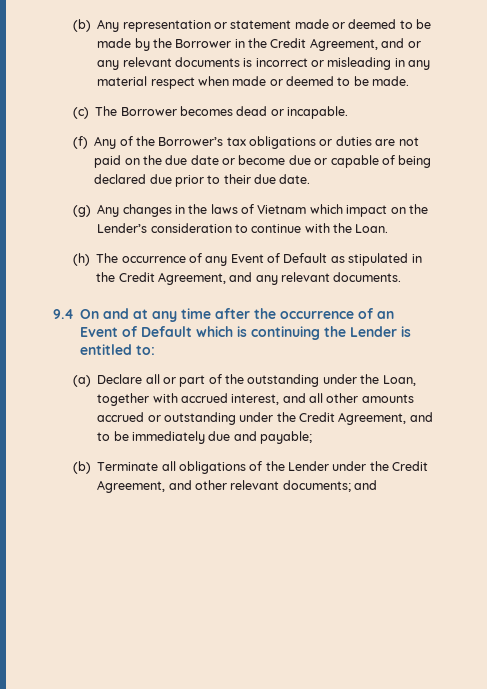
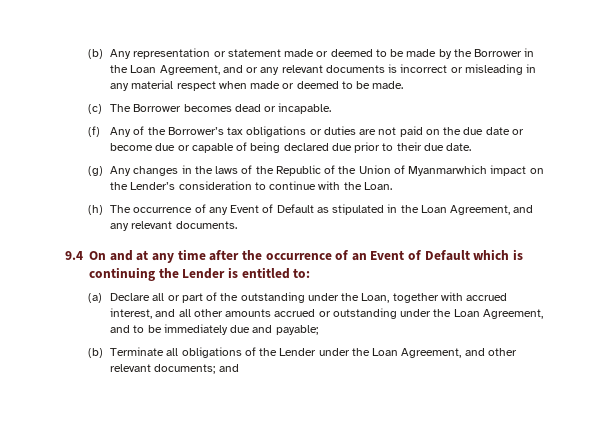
- (b) Any representation or statement made or deemed to be made by the Borrower in the Credit Agreement, and or any relevant documents is incorrect or misleading in any material respect when made or deemed to be made.
+ (b) Any representation or statement made or deemed to be made by the Borrower in the Loan Agreement, and or any relevant documents is incorrect or misleading in any material respect when made or deemed to be made.
- (g) Any changes in the laws of Vietnam which impact on the Lender’s consideration to continue with the Loan.
+ (g) Any changes in the laws of the Republic of the Union of Myanmarwhich impact on the Lender’s consideration to continue with the Loan.
- (h) The occurrence of any Event of Default as stipulated in the Credit Agreement, and any relevant documents.
+ (h) The occurrence of any Event of Default as stipulated in the Loan Agreement, and any relevant documents.
- (a) Declare all or part of the outstanding under the Loan, together with accrued interest, and all other amounts accrued or outstanding under the Credit Agreement, and to be immediately due and payable;
+ (a) Declare all or part of the outstanding under the Loan, together with accrued interest, and all other amounts accrued or outstanding under the Loan Agreement, and to be immediately due and payable;
- (b) Terminate all obligations of the Lender under the Credit Agreement, and other relevant documents; and
+ (b) Terminate all obligations of the Lender under the Loan Agreement, and other relevant documents; and

